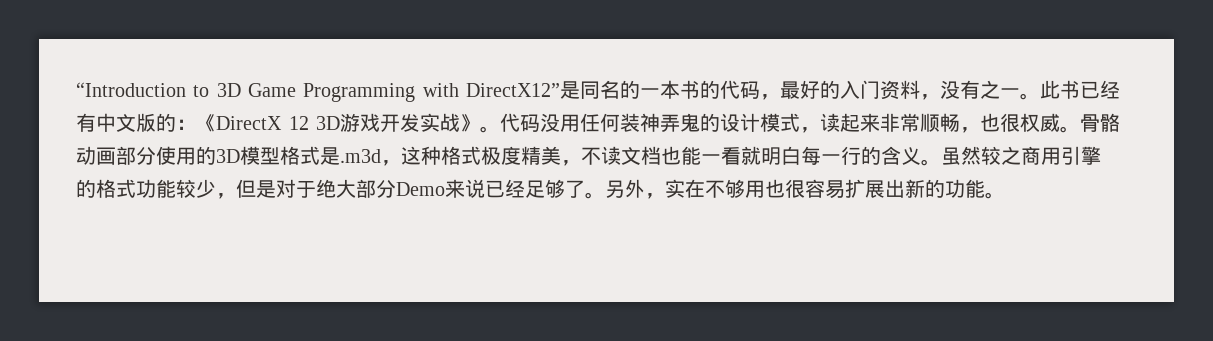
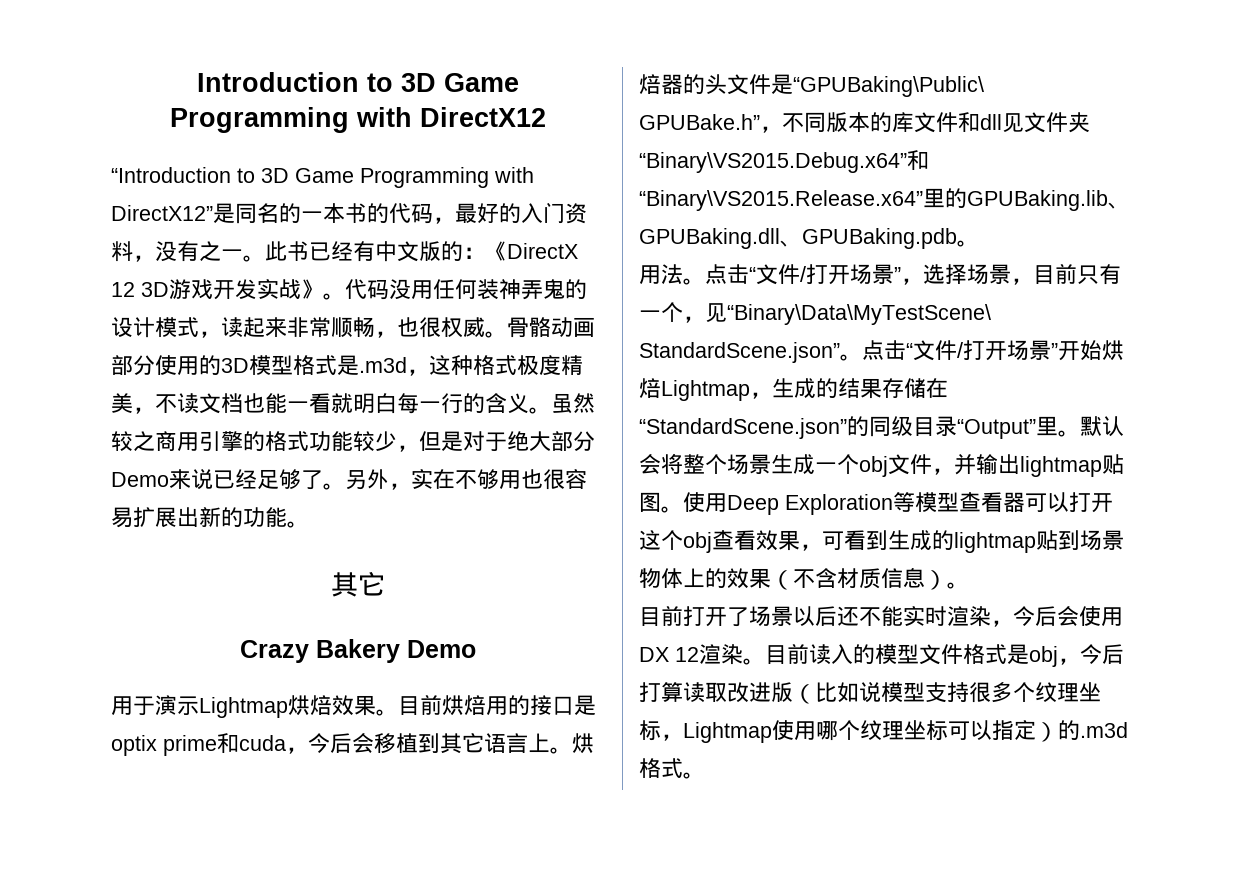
+ Introduction to 3D Game Programming with DirectX12
  另外，实在不够用也很容易扩展出新的功能。
+ 其它
+ Crazy Bakery Demo
+ 用于演示Lightmap烘焙效果。目前烘焙用的接口是optix prime和cuda，今后会移植到其它语言上。烘焙器的头文件是“GPUBaking\Public\ GPUBake.h”，不同版本的库文件和dll见文件夹“Binary\VS2015.Debug.x64”和“Binary\VS2015.Release.x64”里的GPUBaking.lib、GPUBaking.dll、GPUBaking.pdb。
+ 用法。点击“文件/打开场景”，选择场景，目前只有一个，见“Binary\Data\MyTestScene\ StandardScene.json”。点击“文件/打开场景”开始烘焙Lightmap，生成的结果存储在“StandardScene.json”的同级目录“Output”里。默认会将整个场景生成一个obj文件，并输出lightmap贴图。使用Deep Exploration等模型查看器可以打开这个obj查看效果，可看到生成的lightmap贴到场景物体上的效果（不含材质信息）。
+ 目前打开了场景以后还不能实时渲染，今后会使用DX 12渲染。目前读入的模型文件格式是obj，今后打算读取改进版（比如说模型支持很多个纹理坐标，Lightmap使用哪个纹理坐标可以指定）的.m3d格式。

